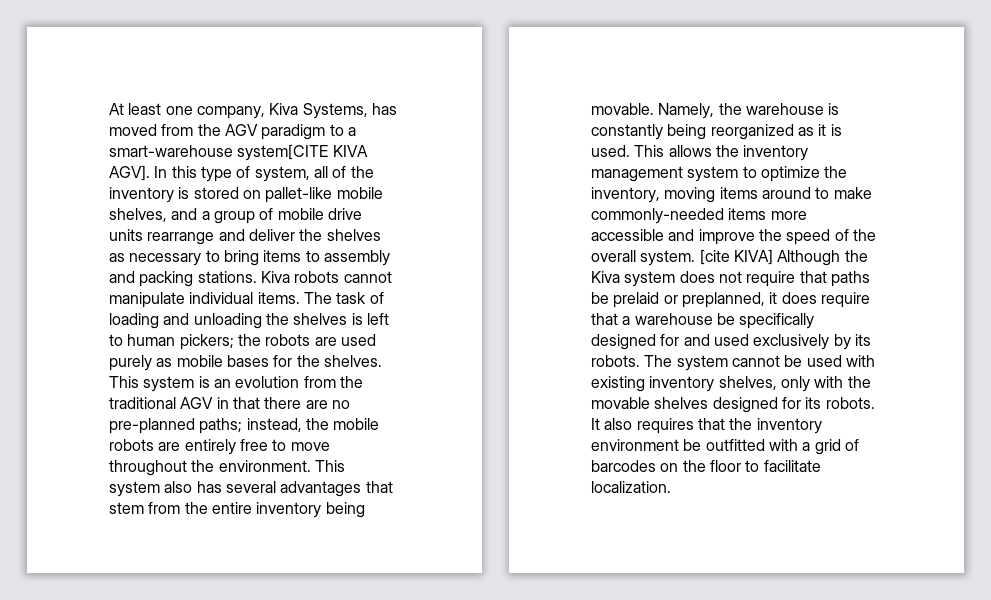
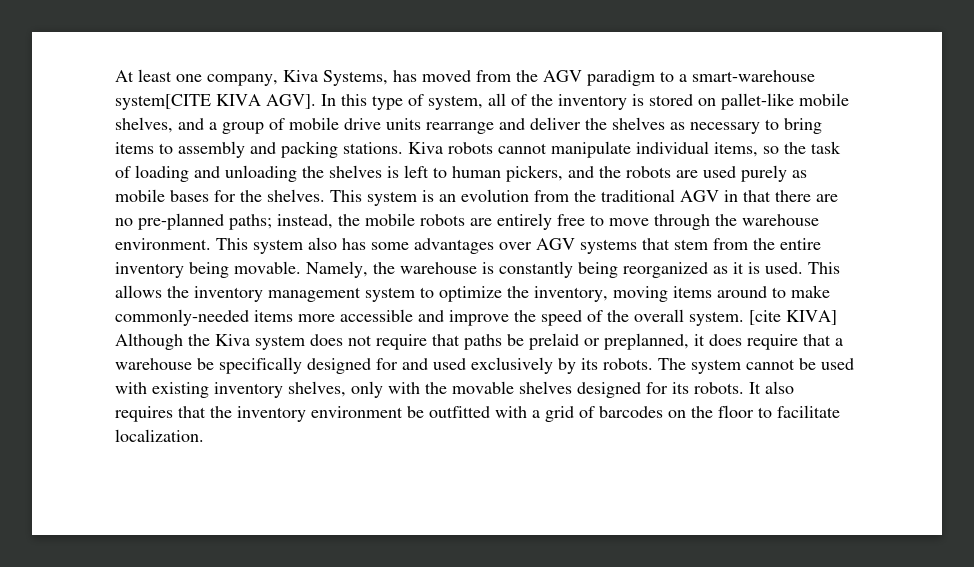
- Kiva robots cannot manipulate individual items. The task of loading and unloading the shelves is left to human pickers; the robots are used purely as mobile bases for the shelves.
+ Kiva robots cannot manipulate individual items, so the task of loading and unloading the shelves is left to human pickers, and the robots are used purely as mobile bases for the shelves.
- This system is an evolution from the traditional AGV in that there are no pre-planned paths; instead, the mobile robots are entirely free to move throughout the environment.
+ This system is an evolution from the traditional AGV in that there are no pre-planned paths; instead, the mobile robots are entirely free to move through the warehouse environment.
- This system also has several advantages that stem from the entire inventory being movable.
+ This system also has some advantages over AGV systems that stem from the entire inventory being movable.

